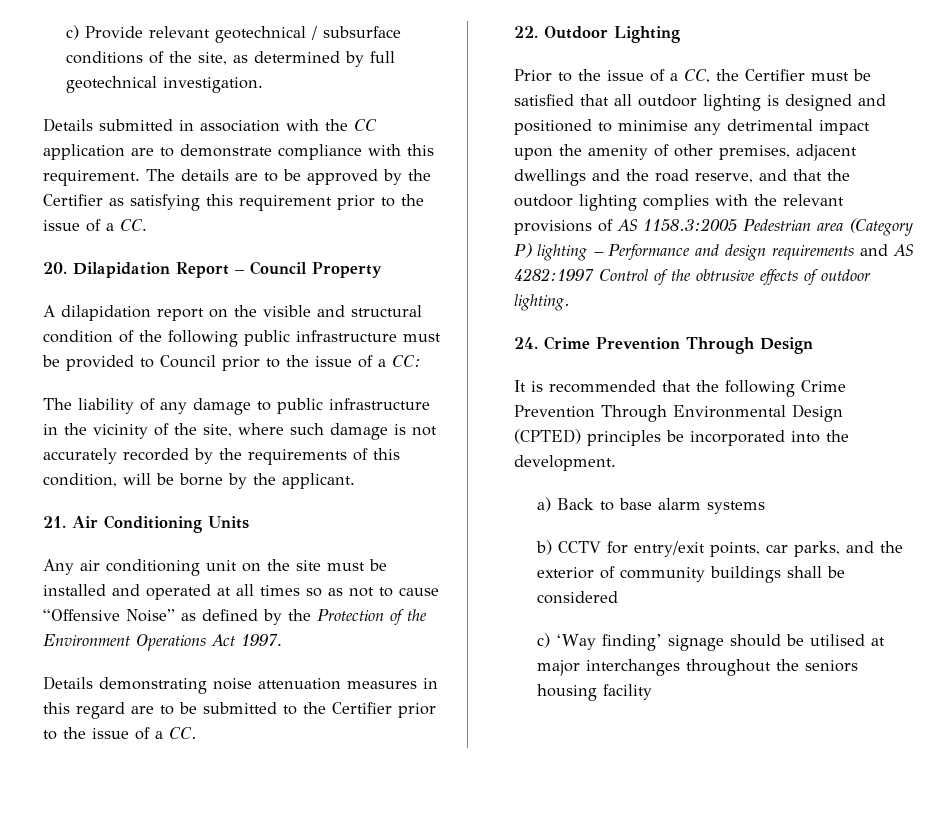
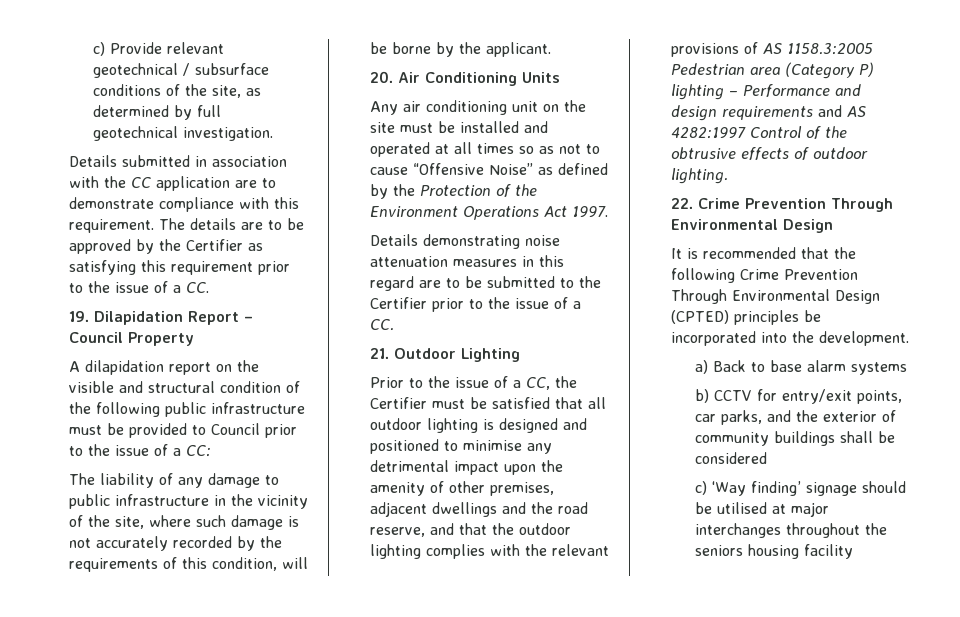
- 20. Dilapidation Report – Council Property
+ 19. Dilapidation Report – Council Property
- 21. Air Conditioning Units
+ 20. Air Conditioning Units
- 22. Outdoor Lighting
+ 21. Outdoor Lighting
- 24. Crime Prevention Through Design
+ 22. Crime Prevention Through Environmental Design

